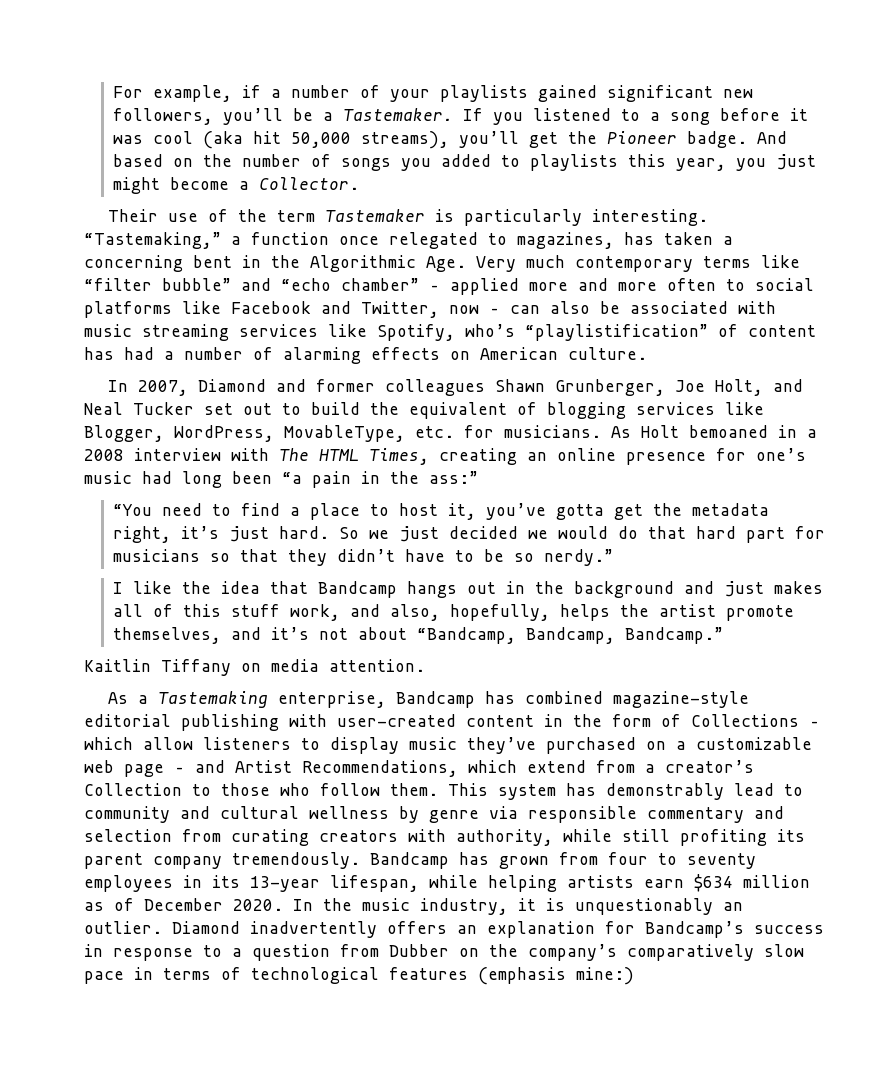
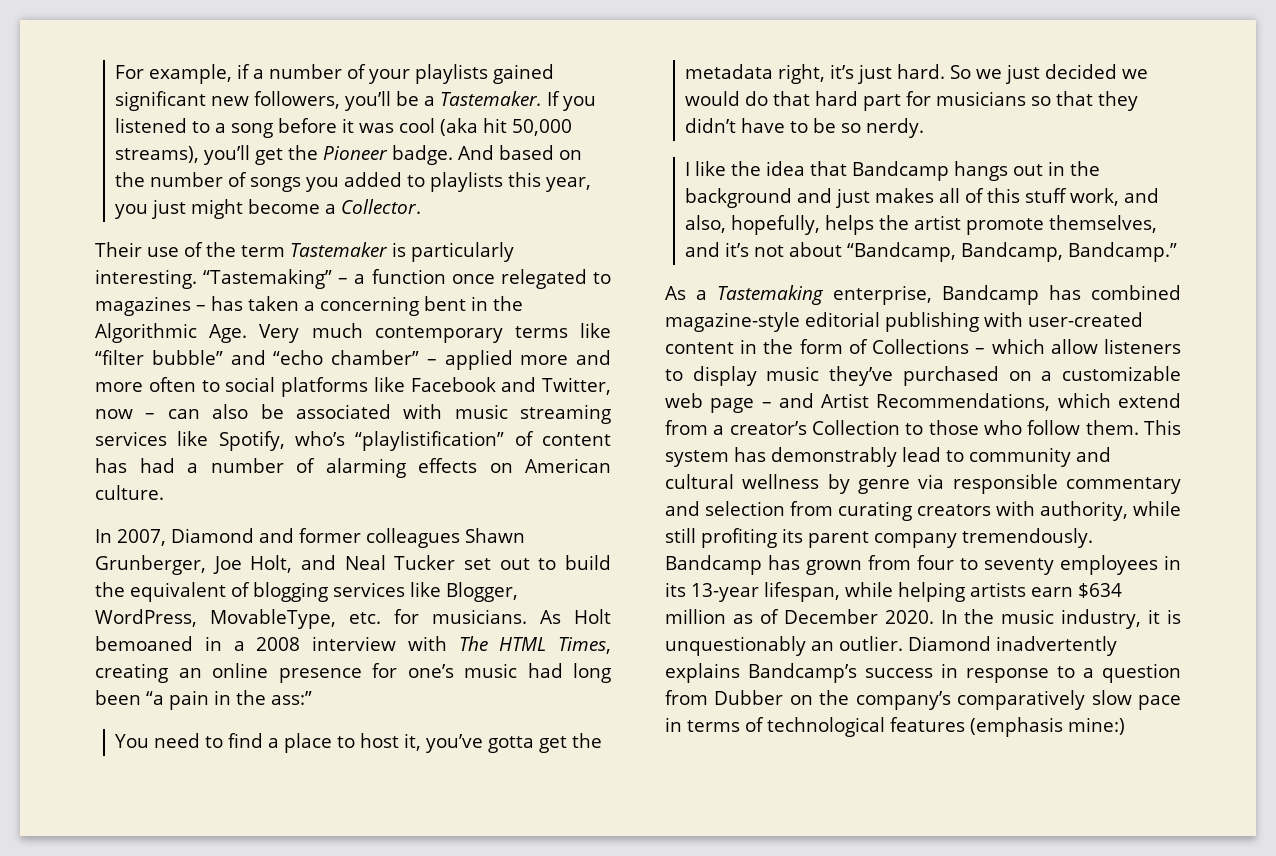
- “Tastemaking,” a function once relegated to magazines, has taken a concerning bent in the Algorithmic Age. Very much contemporary terms like “filter bubble” and “echo chamber” – applied more and more often to social platforms like Facebook and Twitter, now – can also be associated with music streaming services like Spotify, who’s “playlistification” of content has had a number of alarming effects on American culture.
+ “Tastemaking” – a function once relegated to magazines – has taken a concerning bent in the Algorithmic Age. Very much contemporary terms like “filter bubble” and “echo chamber” – applied more and more often to social platforms like Facebook and Twitter, now – can also be associated with music streaming services like Spotify, who’s “playlistification” of content has had a number of alarming effects on American culture.
- “You need to find a place to host it, you’ve gotta get the metadata right, it’s just hard.
+ You need to find a place to host it, you’ve gotta get the metadata right, it’s just hard.
- So we just decided we would do that hard part for musicians so that they didn’t have to be so nerdy.”
+ So we just decided we would do that hard part for musicians so that they didn’t have to be so nerdy.
- Kaitlin Tiffany on media attention.
- Diamond inadvertently offers an explanation for Bandcamp’s success in response to a question from Dubber on the company’s comparatively slow pace in terms of technological features (emphasis mine:)
+ Diamond inadvertently explains Bandcamp’s success in response to a question from Dubber on the company’s comparatively slow pace in terms of technological features (emphasis mine:)

